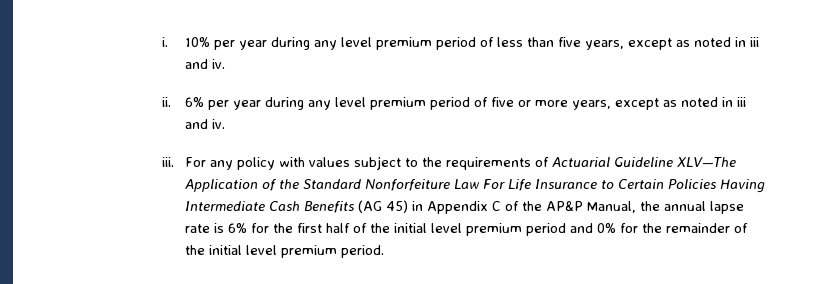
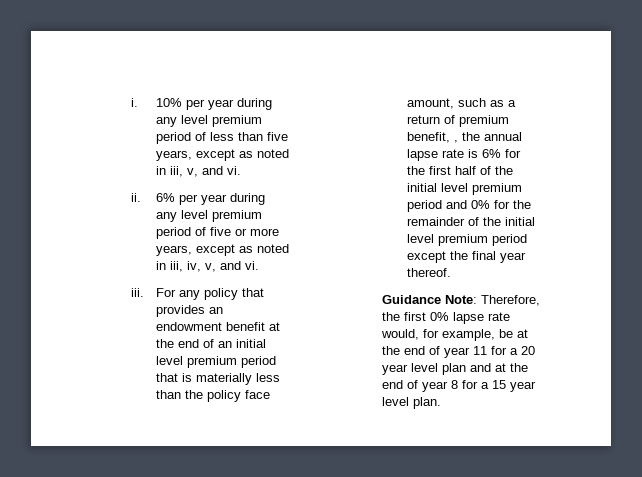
- 10% per year during any level premium period of less than five years, except as noted in iii and iv.
+ 10% per year during any level premium period of less than five years, except as noted in iii, v, and vi.
- 6% per year during any level premium period of five or more years, except as noted in iii and iv.
+ 6% per year during any level premium period of five or more years, except as noted in iii, iv, v, and vi.
- For any policy with values subject to the requirements of Actuarial Guideline XLV—The Application of the Standard Nonforfeiture Law For Life Insurance to Certain Policies Having Intermediate Cash Benefits (AG 45) in Appendix C of the AP&P Manual, the annual lapse rate is 6% for the first half of the initial level premium period and 0% for the remainder of the initial level premium period.
+ For any policy that provides an endowment benefit at the end of an initial level premium period that is materially less than the policy face amount, such as a return of premium benefit, , the annual lapse rate is 6% for the first half of the initial level premium period and 0% for the remainder of the initial level premium period except the final year thereof.
+ Guidance Note: Therefore, the first 0% lapse rate would, for example, be at the end of year 11 for a 20 year level plan and at the end of year 8 for a 15 year level plan.

